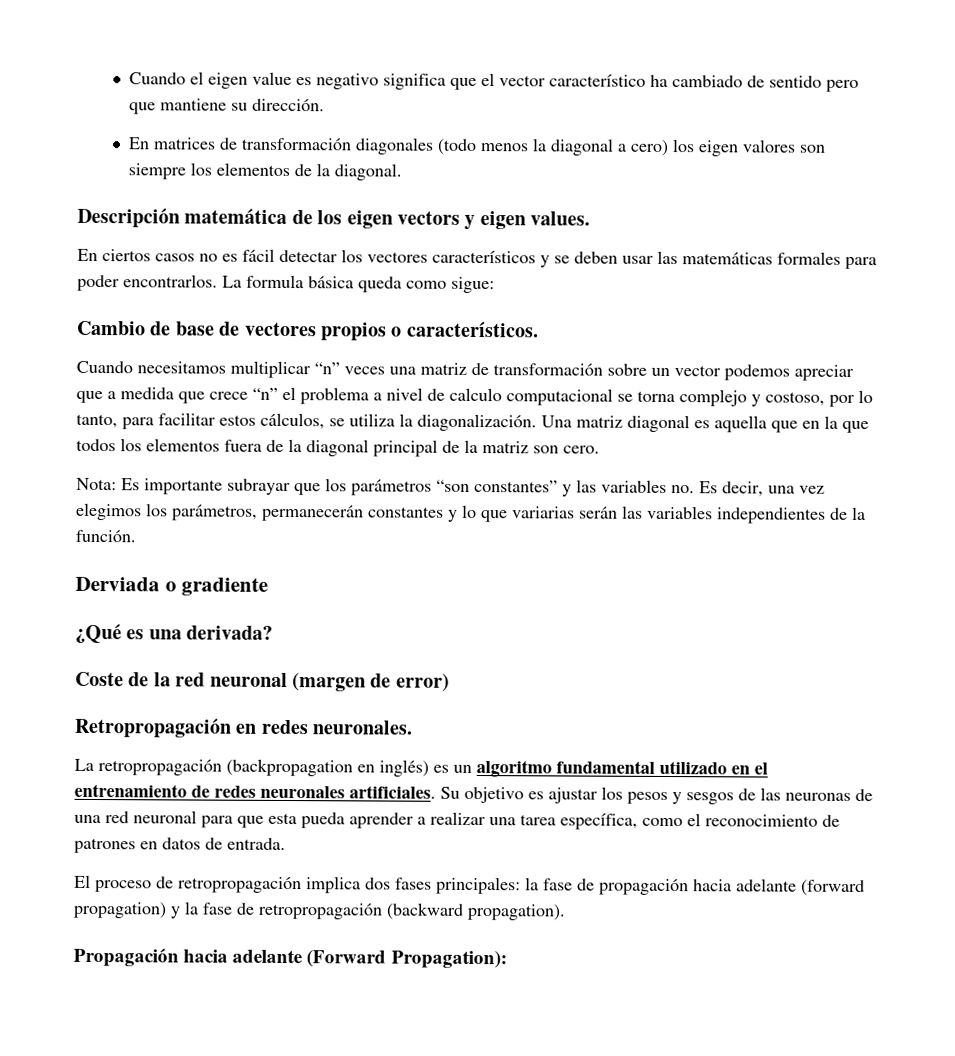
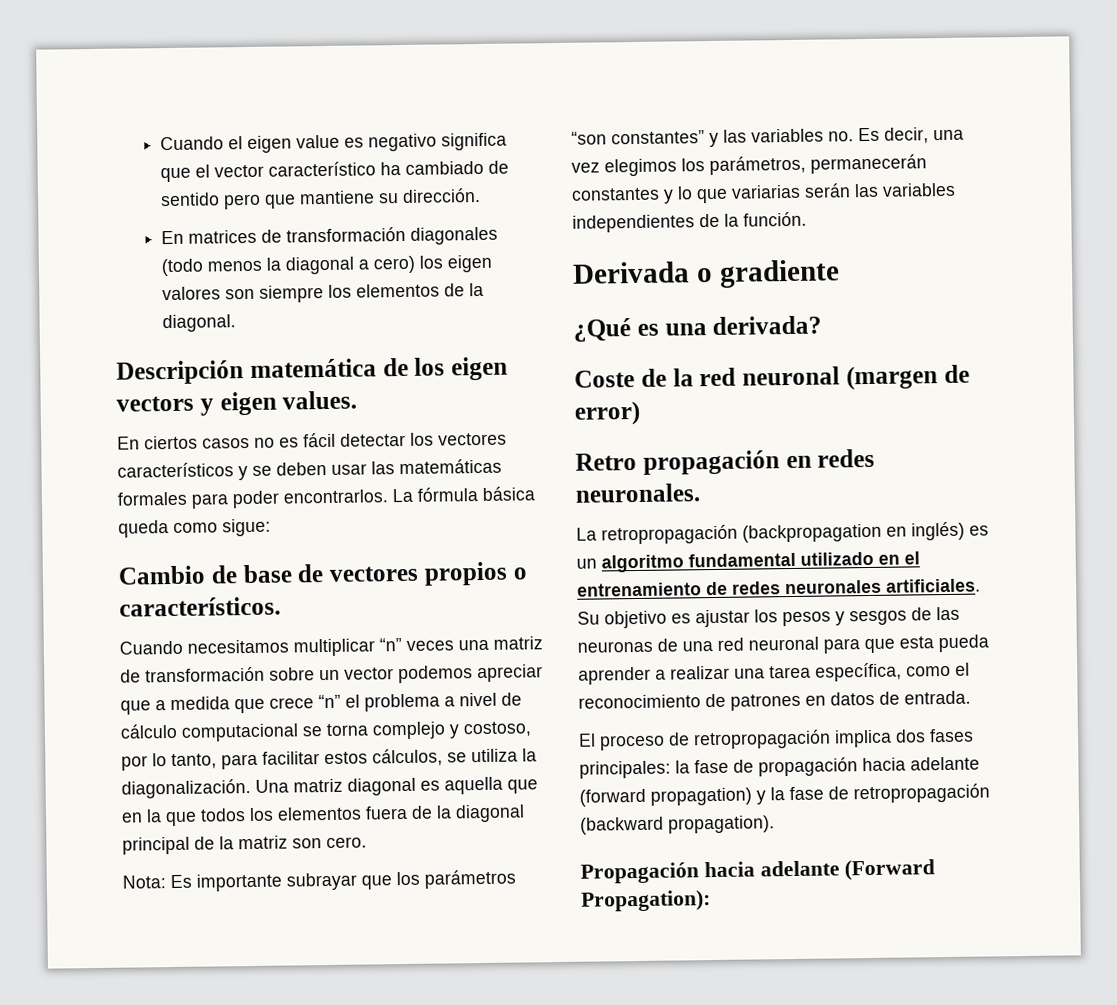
- La formula básica queda como sigue:
+ La fórmula básica queda como sigue:
- Cuando necesitamos multiplicar “n” veces una matriz de transformación sobre un vector podemos apreciar que a medida que crece “n” el problema a nivel de calculo computacional se torna complejo y costoso, por lo tanto, para facilitar estos cálculos, se utiliza la diagonalización.
+ Cuando necesitamos multiplicar “n” veces una matriz de transformación sobre un vector podemos apreciar que a medida que crece “n” el problema a nivel de cálculo computacional se torna complejo y costoso, por lo tanto, para facilitar estos cálculos, se utiliza la diagonalización.
- Derviada o gradiente
+ Derivada o gradiente
- Retropropagación en redes neuronales.
+ Retro propagación en redes neuronales.

